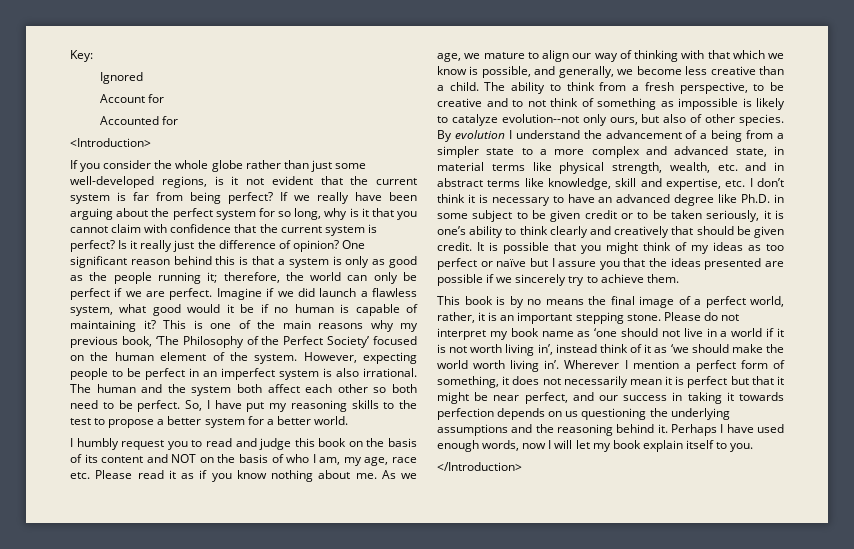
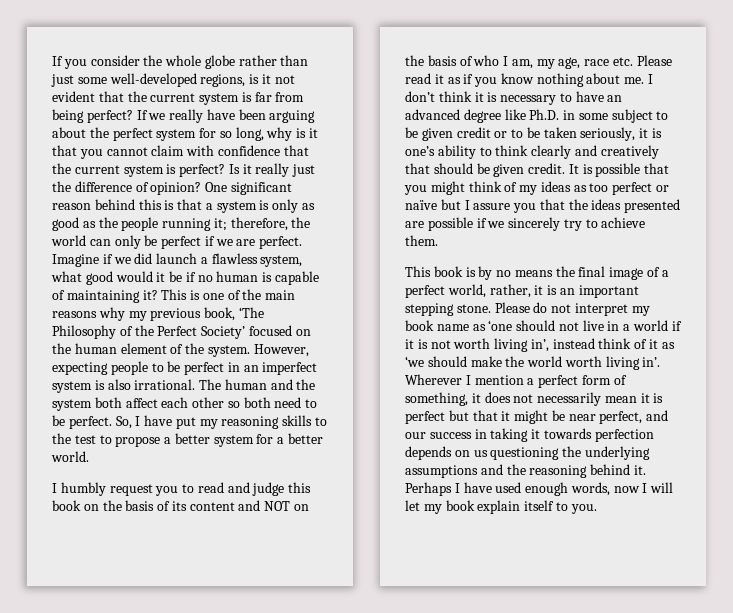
- Key:
- Ignored
- Account for
- Accounted for
- <Introduction>
- As we age, we mature to align our way of thinking with that which we know is possible, and generally, we become less creative than a child. The ability to think from a fresh perspective, to be creative and to not think of something as impossible is likely to catalyze evolution--not only ours, but also of other species. By evolution I understand the advancement of a being from a simpler state to a more complex and advanced state, in material terms like physical strength, wealth, etc. and in abstract terms like knowledge, skill and expertise, etc. I don’t think it is necessary to have an advanced degree like Ph.D. in some subject to be given credit or to be taken seriously, it is one’s ability to think clearly and creatively that should be given credit.
+ I don’t think it is necessary to have an advanced degree like Ph.D. in some subject to be given credit or to be taken seriously, it is one’s ability to think clearly and creatively that should be given credit.
- </Introduction>

